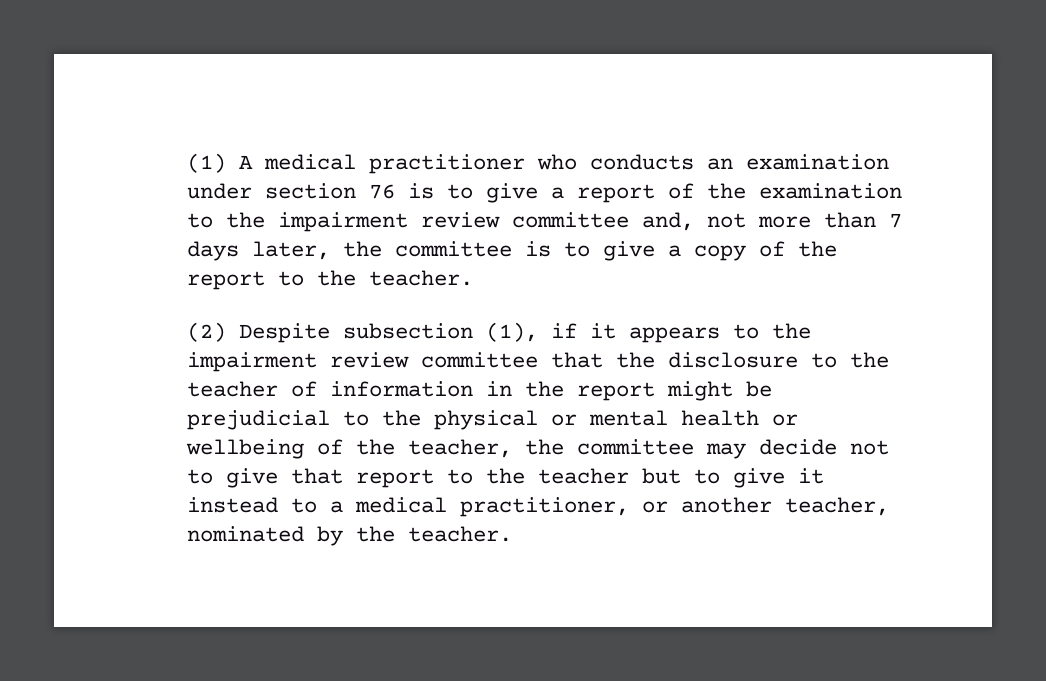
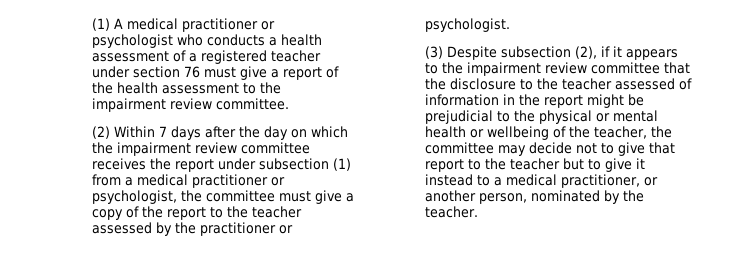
- (1) A medical practitioner who conducts an examination under section 76 is to give a report of the examination to the impairment review committee and, not more than 7 days later, the committee is to give a copy of the report to the teacher.
- (2) Despite subsection (1), if it appears to the impairment review committee that the disclosure to the teacher of information in the report might be prejudicial to the physical or mental health or wellbeing of the teacher, the committee may decide not to give that report to the teacher but to give it instead to a medical practitioner, or another teacher, nominated by the teacher.
+ (1) A medical practitioner or psychologist who conducts a health assessment of a registered teacher under section 76 must give a report of the health assessment to the impairment review committee.
+ (2) Within 7 days after the day on which the impairment review committee receives the report under subsection (1) from a medical practitioner or psychologist, the committee must give a copy of the report to the teacher assessed by the practitioner or psychologist.
+ (3) Despite subsection (2), if it appears to the impairment review committee that the disclosure to the teacher assessed of information in the report might be prejudicial to the physical or mental health or wellbeing of the teacher, the committee may decide not to give that report to the teacher but to give it instead to a medical practitioner, or another person, nominated by the teacher.

